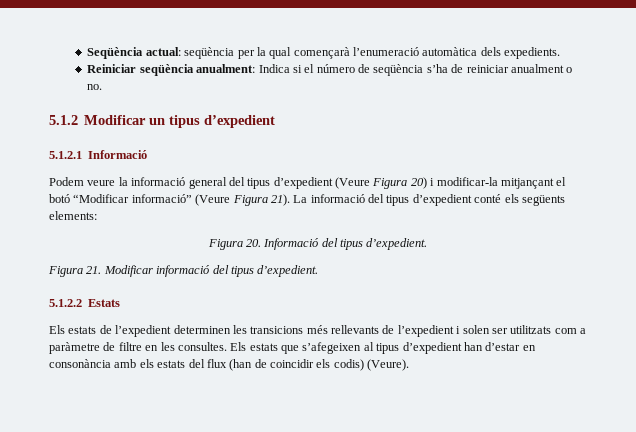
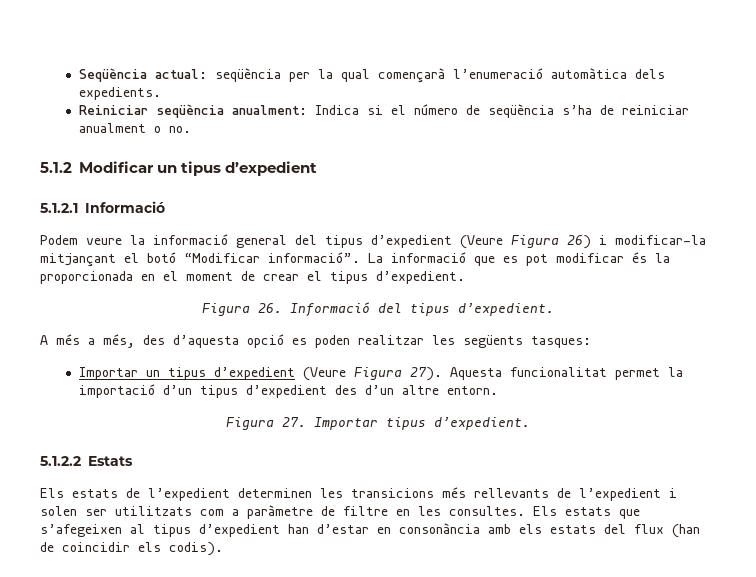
- Podem veure la informació general del tipus d’expedient (Veure Figura 20) i modificar-la mitjançant el botó “Modificar informació” (Veure Figura 21). La informació del tipus d’expedient conté els següents elements:
- Figura 20. Informació del tipus d’expedient.
+ Podem veure la informació general del tipus d’expedient (Veure Figura 26) i modificar-la mitjançant el botó “Modificar informació”. La informació que es pot modificar és la proporcionada en el moment de crear el tipus d’expedient.
+ Figura 26. Informació del tipus d’expedient.
- Figura 21. Modificar informació del tipus d’expedient.
+ A més a més, des d’aquesta opció es poden realitzar les següents tasques:
+ Importar un tipus d’expedient (Veure Figura 27). Aquesta funcionalitat permet la importació d’un tipus d’expedient des d’un altre entorn.
+ Figura 27. Importar tipus d’expedient.
- Els estats que s’afegeixen al tipus d’expedient han d’estar en consonància amb els estats del flux (han de coincidir els codis) (Veure).
+ Els estats que s’afegeixen al tipus d’expedient han d’estar en consonància amb els estats del flux (han de coincidir els codis).

